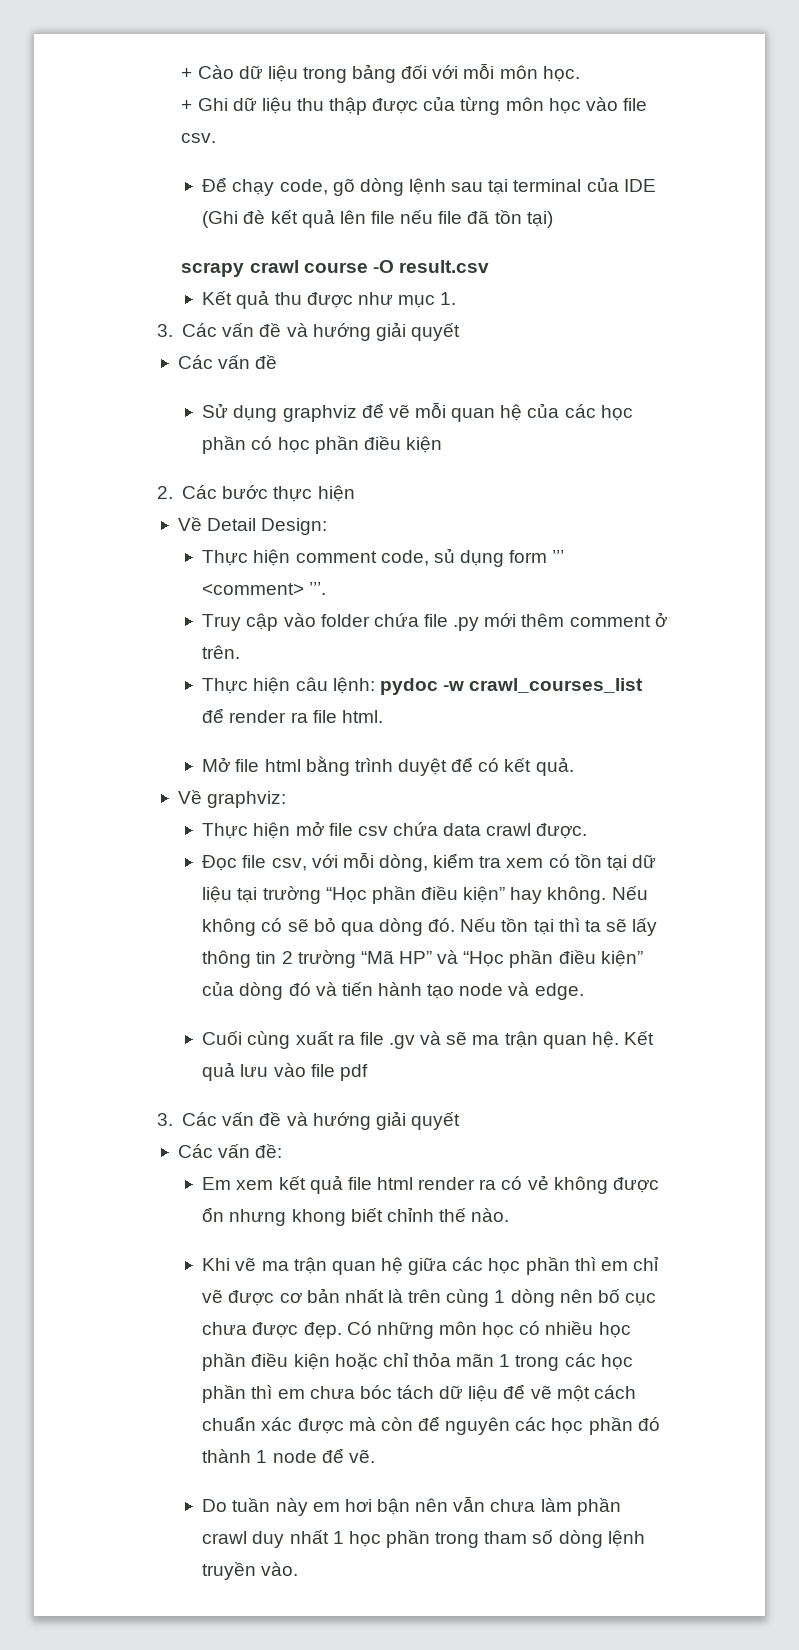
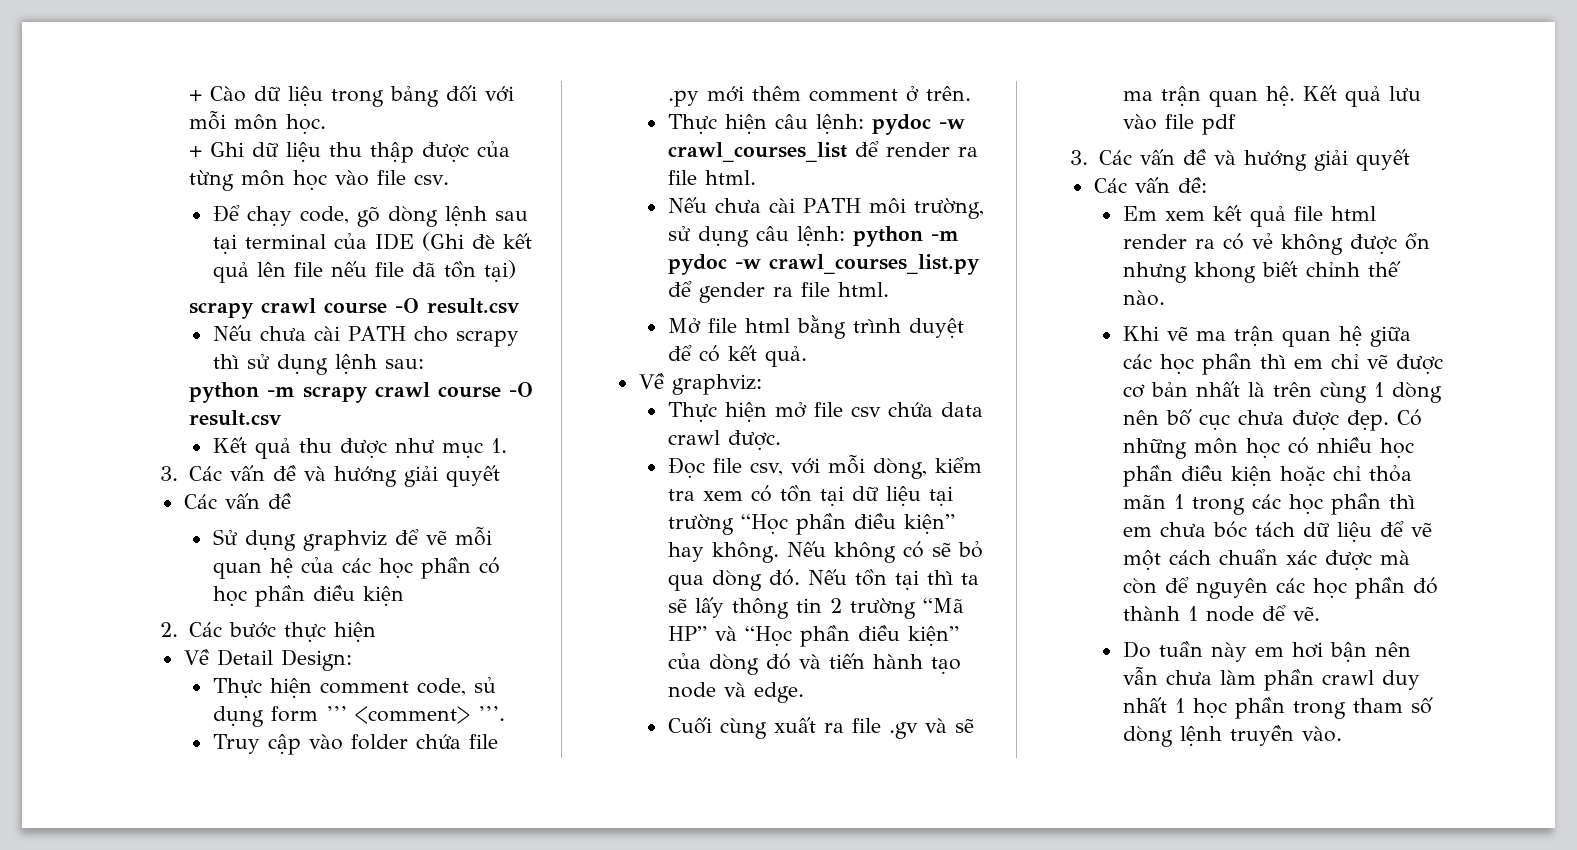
+ Nếu chưa cài PATH cho scrapy thì sử dụng lệnh sau:
+ python -m scrapy crawl course -O result.csv
+ Nếu chưa cài PATH môi trường, sử dụng câu lệnh: python -m pydoc -w crawl_courses_list.py để gender ra file html.

